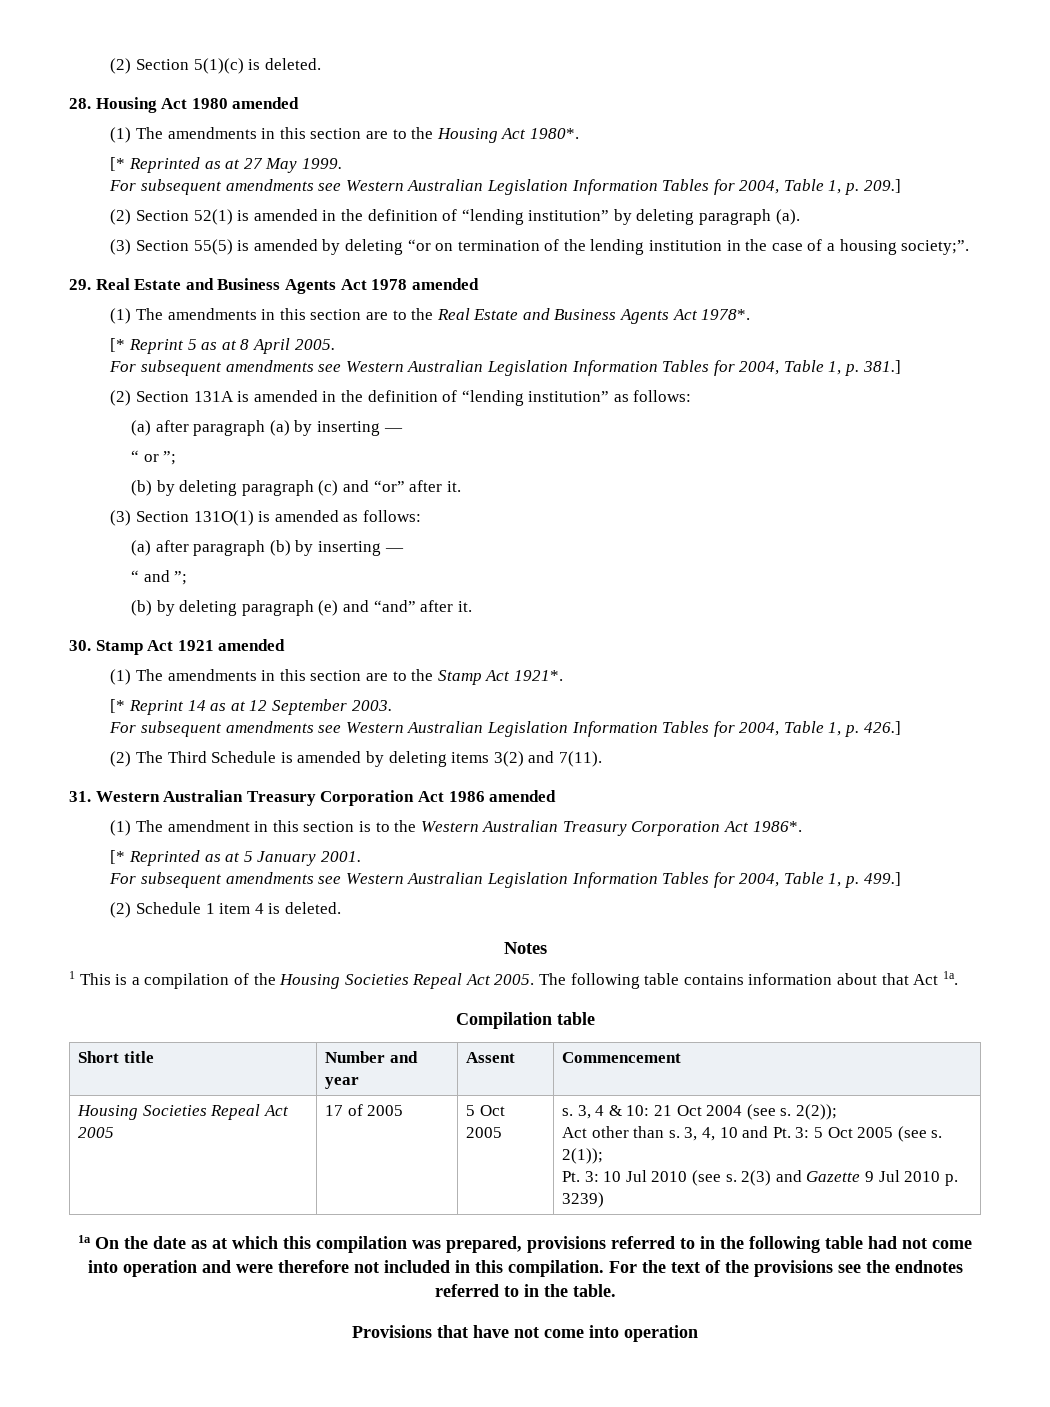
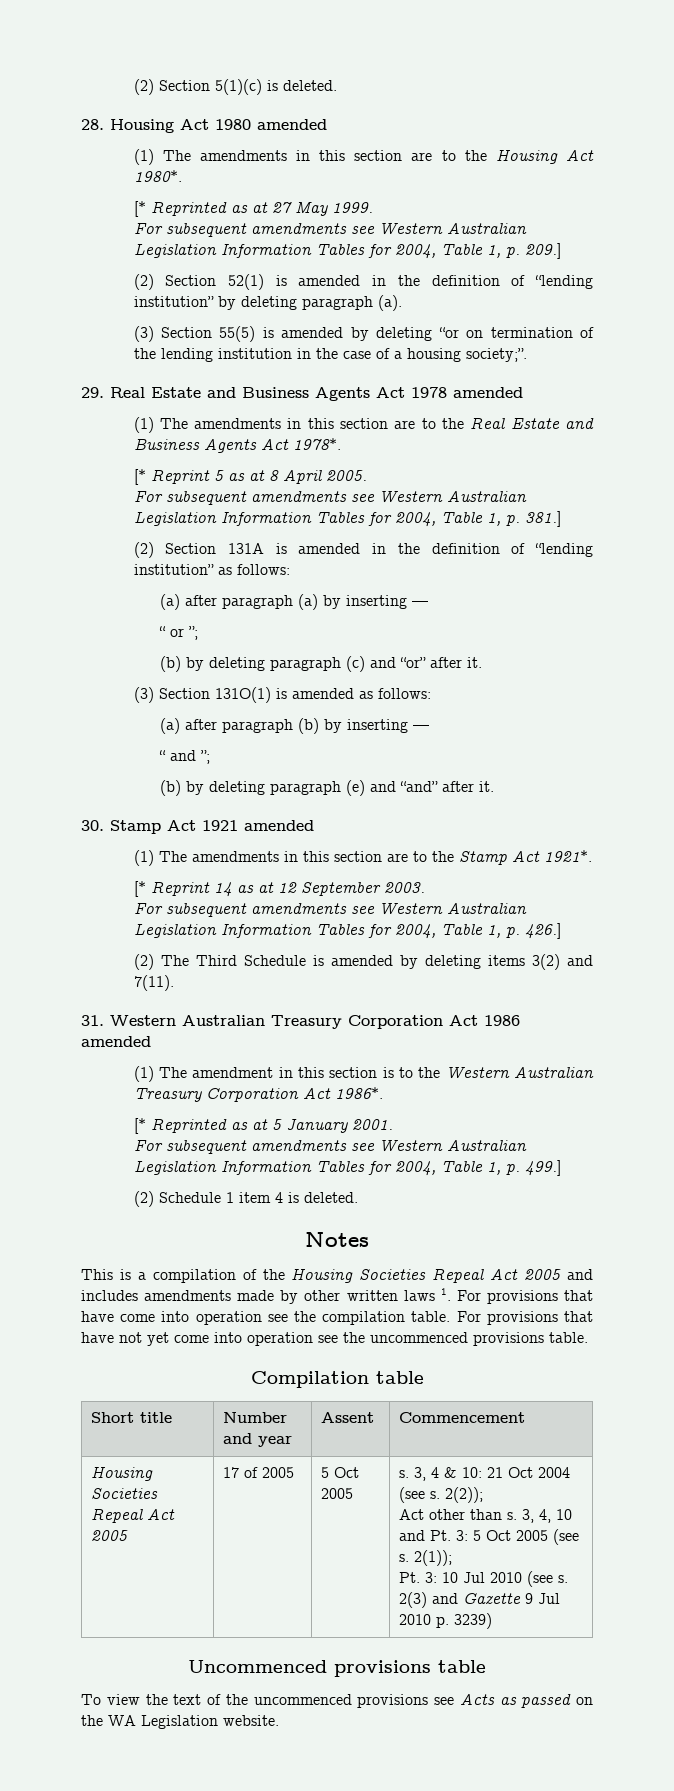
- 1 This is a compilation of the Housing Societies Repeal Act 2005. The following table contains information about that Act 1a.
+ This is a compilation of the Housing Societies Repeal Act 2005 and includes amendments made by other written laws 1. For provisions that have come into operation see the compilation table. For provisions that have not yet come into operation see the uncommenced provisions table.
- 1a On the date as at which this compilation was prepared, provisions referred to in the following table had not come into operation and were therefore not included in this compilation. For the text of the provisions see the endnotes referred to in the table.
- Provisions that have not come into operation
+ Uncommenced provisions table
+ To view the text of the uncommenced provisions see Acts as passed on the WA Legislation website.

